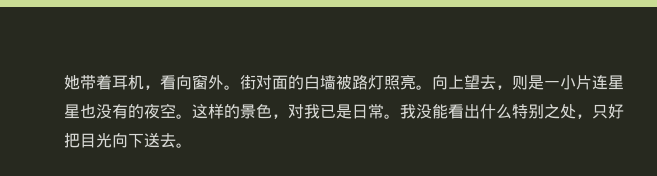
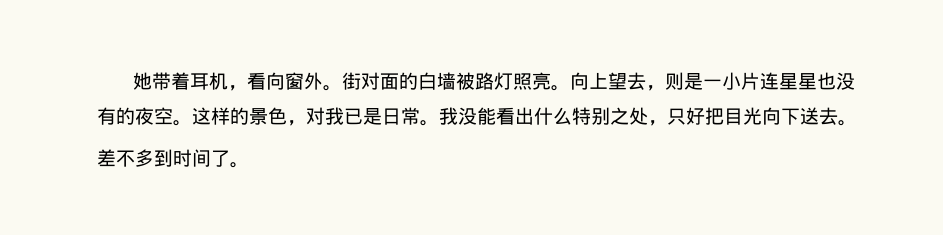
+ 差不多到时间了。

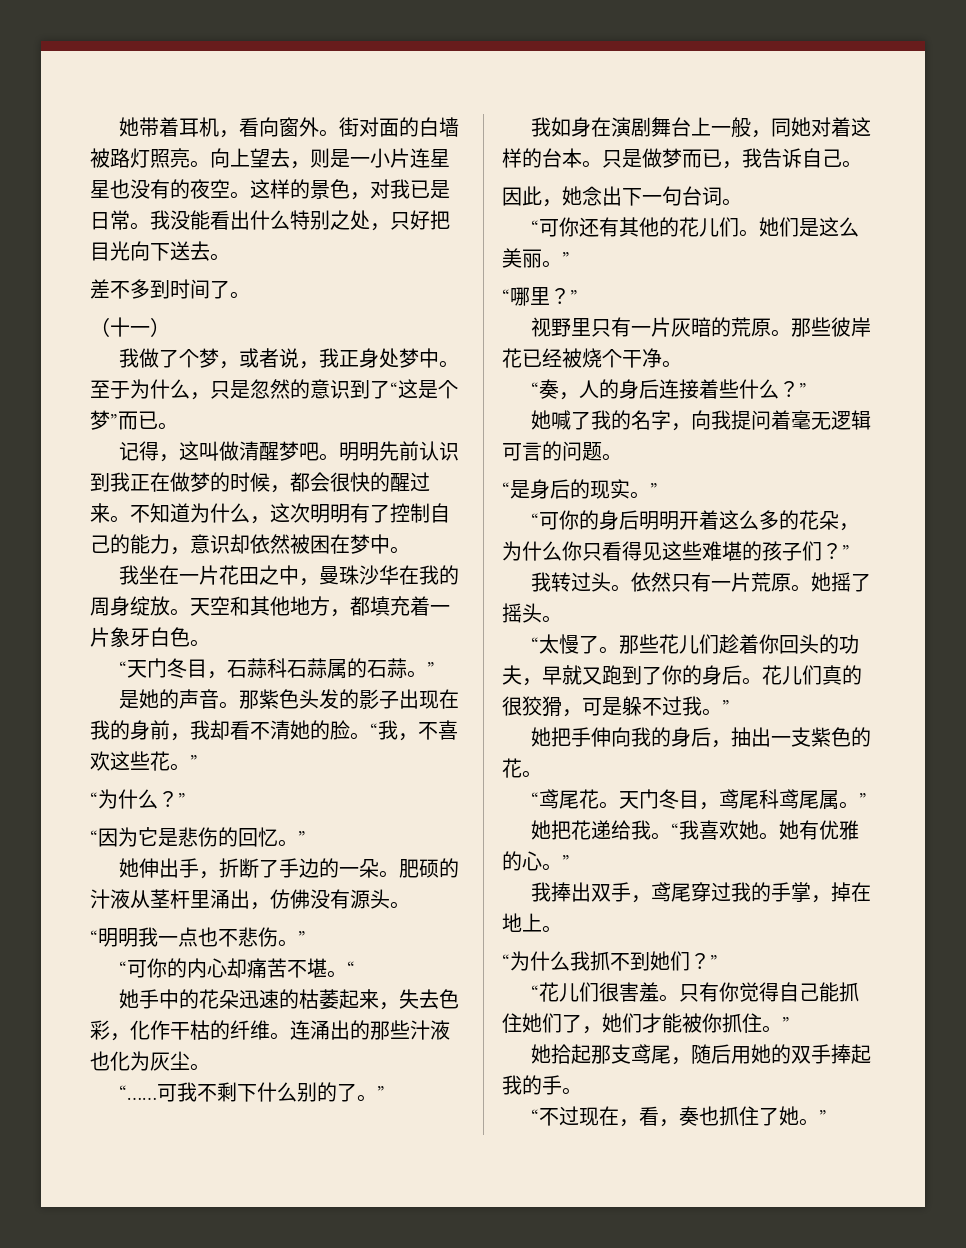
+ （十一）
+ 我做了个梦，或者说，我正身处梦中。至于为什么，只是忽然的意识到了“这是个梦”而已。
+ 记得，这叫做清醒梦吧。明明先前认识到我正在做梦的时候，都会很快的醒过来。不知道为什么，这次明明有了控制自己的能力，意识却依然被困在梦中。
+ 我坐在一片花田之中，曼珠沙华在我的周身绽放。天空和其他地方，都填充着一片象牙白色。
+ “天门冬目，石蒜科石蒜属的石蒜。”
+ 是她的声音。那紫色头发的影子出现在我的身前，我却看不清她的脸。“我，不喜欢这些花。”
+ “为什么？”
+ “因为它是悲伤的回忆。”
+ 她伸出手，折断了手边的一朵。肥硕的汁液从茎杆里涌出，仿佛没有源头。
+ “明明我一点也不悲伤。”
+ “可你的内心却痛苦不堪。“
+ 她手中的花朵迅速的枯萎起来，失去色彩，化作干枯的纤维。连涌出的那些汁液也化为灰尘。
+ “……可我不剩下什么别的了。”
+ 我如身在演剧舞台上一般，同她对着这样的台本。只是做梦而已，我告诉自己。
+ 因此，她念出下一句台词。
+ “可你还有其他的花儿们。她们是这么美丽。”
+ “哪里？”
+ 视野里只有一片灰暗的荒原。那些彼岸花已经被烧个干净。
+ “奏，人的身后连接着些什么？”
+ 她喊了我的名字，向我提问着毫无逻辑可言的问题。
+ “是身后的现实。”
+ “可你的身后明明开着这么多的花朵，为什么你只看得见这些难堪的孩子们？”
+ 我转过头。依然只有一片荒原。她摇了摇头。
+ “太慢了。那些花儿们趁着你回头的功夫，早就又跑到了你的身后。花儿们真的很狡猾，可是躲不过我。”
+ 她把手伸向我的身后，抽出一支紫色的花。
+ “鸢尾花。天门冬目，鸢尾科鸢尾属。”
+ 她把花递给我。“我喜欢她。她有优雅的心。”
+ 我捧出双手，鸢尾穿过我的手掌，掉在地上。
+ “为什么我抓不到她们？”
+ “花儿们很害羞。只有你觉得自己能抓住她们了，她们才能被你抓住。”
+ 她拾起那支鸢尾，随后用她的双手捧起我的手。
+ “不过现在，看，奏也抓住了她。”

